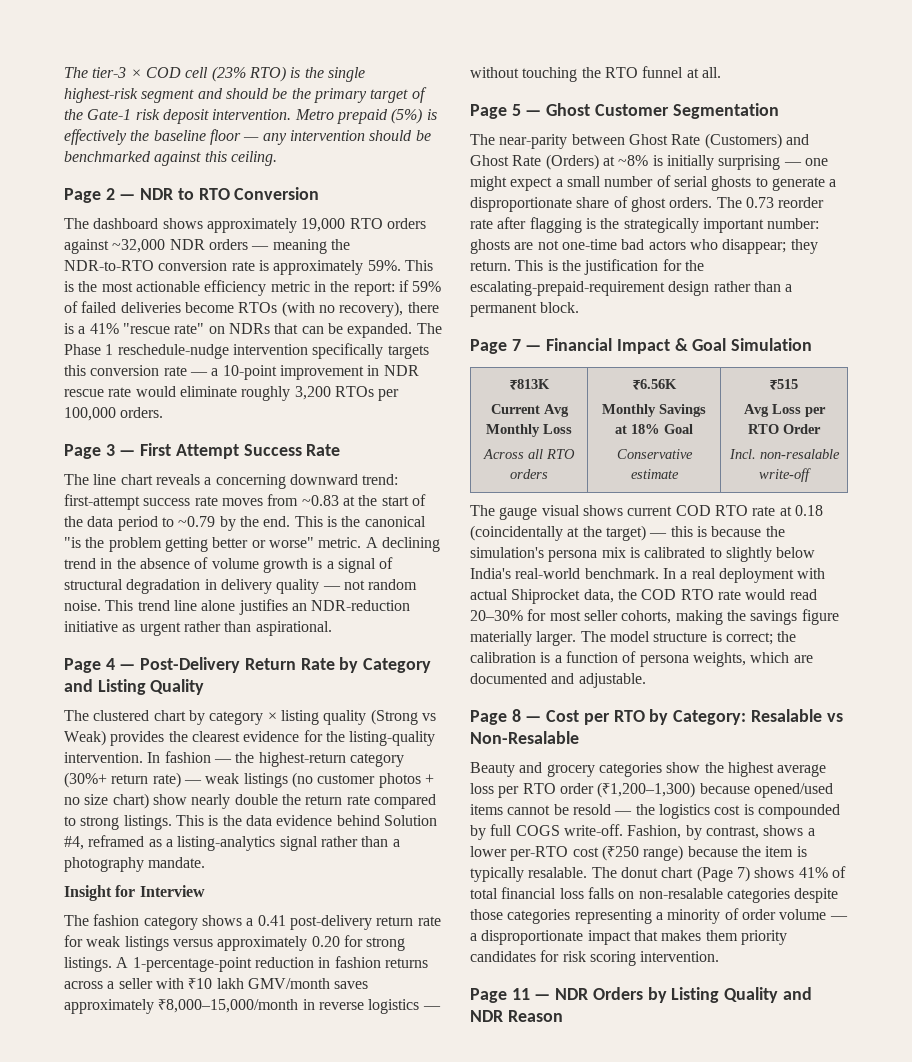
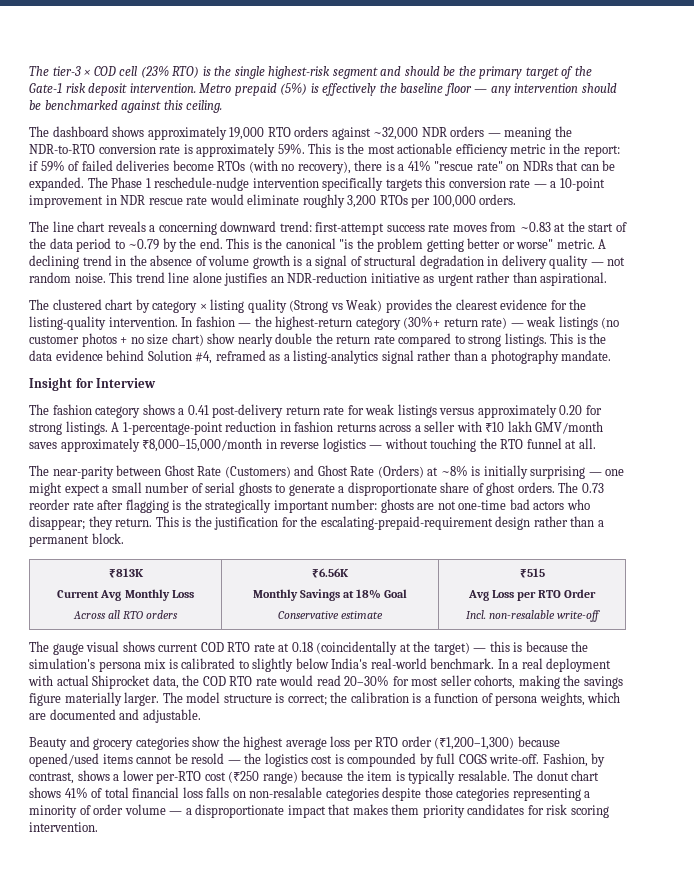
- Page 2 — NDR to RTO Conversion
- Page 3 — First Attempt Success Rate
- Page 4 — Post-Delivery Return Rate by Category and Listing Quality
- Page 5 — Ghost Customer Segmentation
- Page 7 — Financial Impact & Goal Simulation
- Page 8 — Cost per RTO by Category: Resalable vs Non-Resalable
- The donut chart (Page 7) shows 41% of total financial loss falls on non-resalable categories despite those categories representing a minority of order volume — a disproportionate impact that makes them priority candidates for risk scoring intervention.
+ The donut chart shows 41% of total financial loss falls on non-resalable categories despite those categories representing a minority of order volume — a disproportionate impact that makes them priority candidates for risk scoring intervention.
- Page 11 — NDR Orders by Listing Quality and NDR Reason

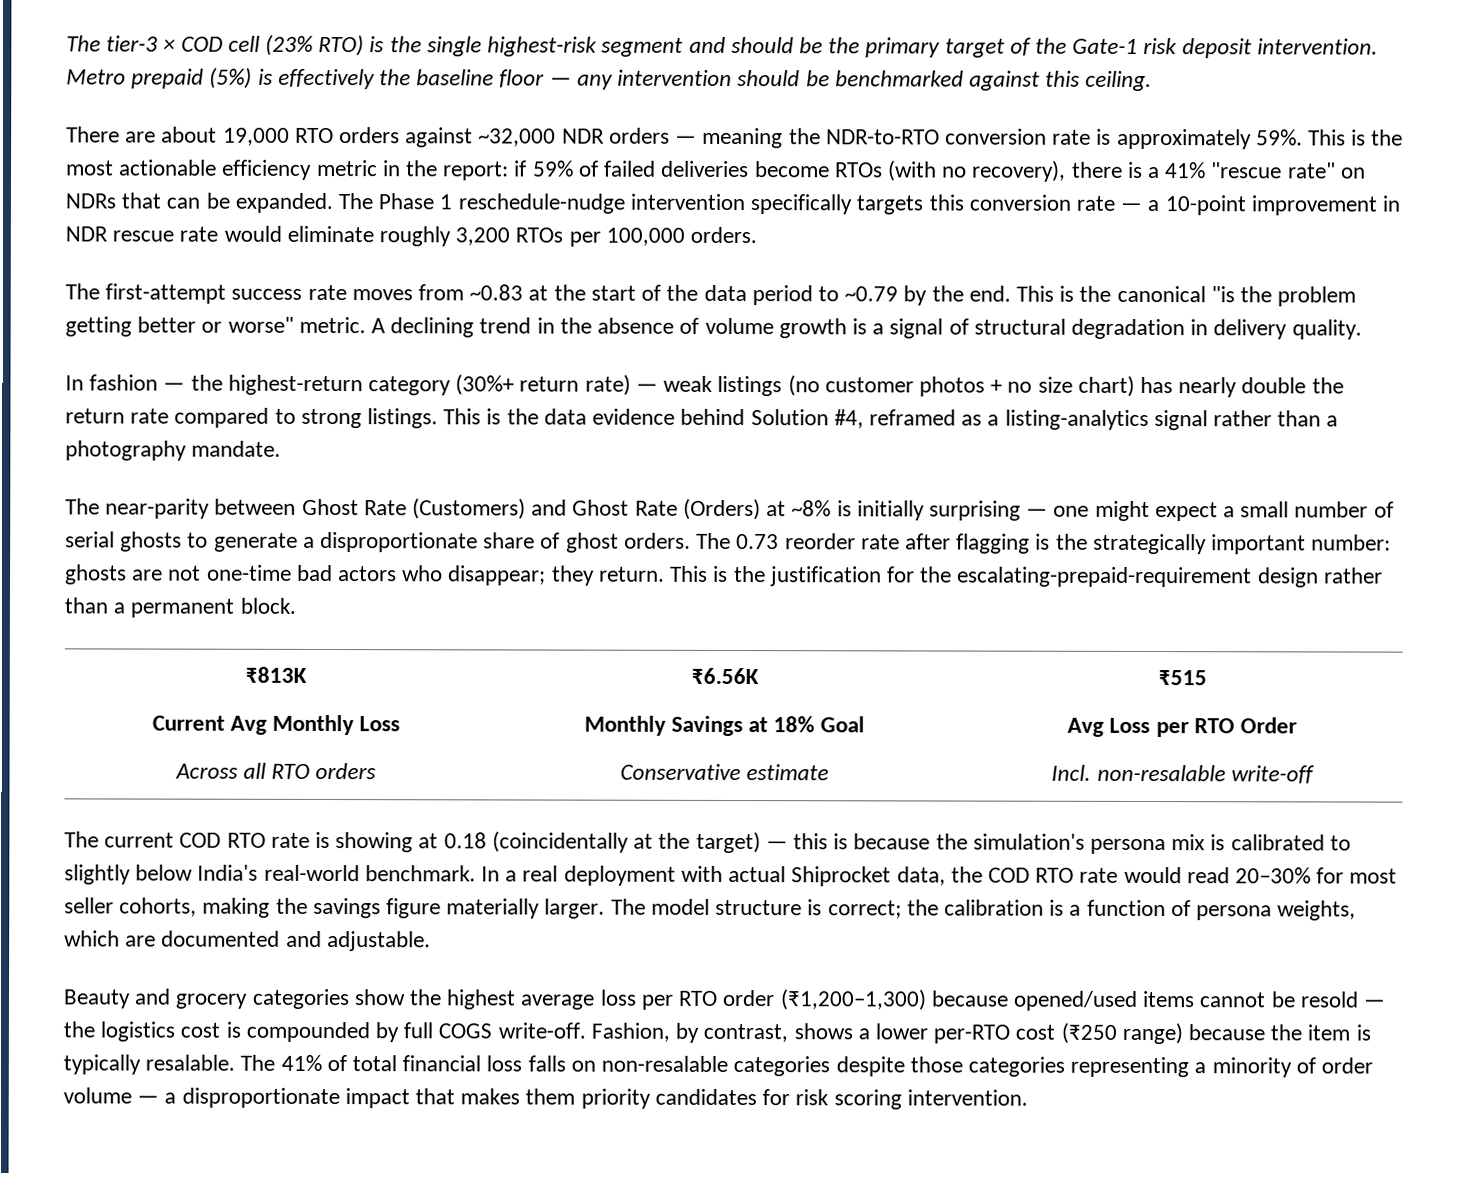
- The dashboard shows approximately 19,000 RTO orders against ~32,000 NDR orders — meaning the NDR-to-RTO conversion rate is approximately 59%.
+ There are about 19,000 RTO orders against ~32,000 NDR orders — meaning the NDR-to-RTO conversion rate is approximately 59%.
- The line chart reveals a concerning downward trend: first-attempt success rate moves from ~0.83 at the start of the data period to ~0.79 by the end.
+ The first-attempt success rate moves from ~0.83 at the start of the data period to ~0.79 by the end.
- A declining trend in the absence of volume growth is a signal of structural degradation in delivery quality — not random noise. This trend line alone justifies an NDR-reduction initiative as urgent rather than aspirational.
- The clustered chart by category × listing quality (Strong vs Weak) provides the clearest evidence for the listing-quality intervention. In fashion — the highest-return category (30%+ return rate) — weak listings (no customer photos + no size chart) show nearly double the return rate compared to strong listings.
+ A declining trend in the absence of volume growth is a signal of structural degradation in delivery quality.
+ In fashion — the highest-return category (30%+ return rate) — weak listings (no customer photos + no size chart) has nearly double the return rate compared to strong listings.
- Insight for Interview
- The fashion category shows a 0.41 post-delivery return rate for weak listings versus approximately 0.20 for strong listings. A 1-percentage-point reduction in fashion returns across a seller with ₹10 lakh GMV/month saves approximately ₹8,000–15,000/month in reverse logistics — without touching the RTO funnel at all.
- The gauge visual shows current COD RTO rate at 0.18 (coincidentally at the target) — this is because the simulation's persona mix is calibrated to slightly below India's real-world benchmark.
+ The current COD RTO rate is showing at 0.18 (coincidentally at the target) — this is because the simulation's persona mix is calibrated to slightly below India's real-world benchmark.
- The donut chart shows 41% of total financial loss falls on non-resalable categories despite those categories representing a minority of order volume — a disproportionate impact that makes them priority candidates for risk scoring intervention.
+ The 41% of total financial loss falls on non-resalable categories despite those categories representing a minority of order volume — a disproportionate impact that makes them priority candidates for risk scoring intervention.

